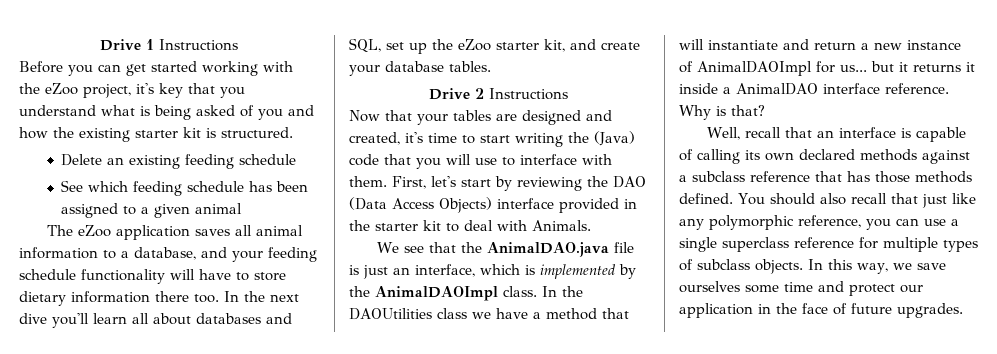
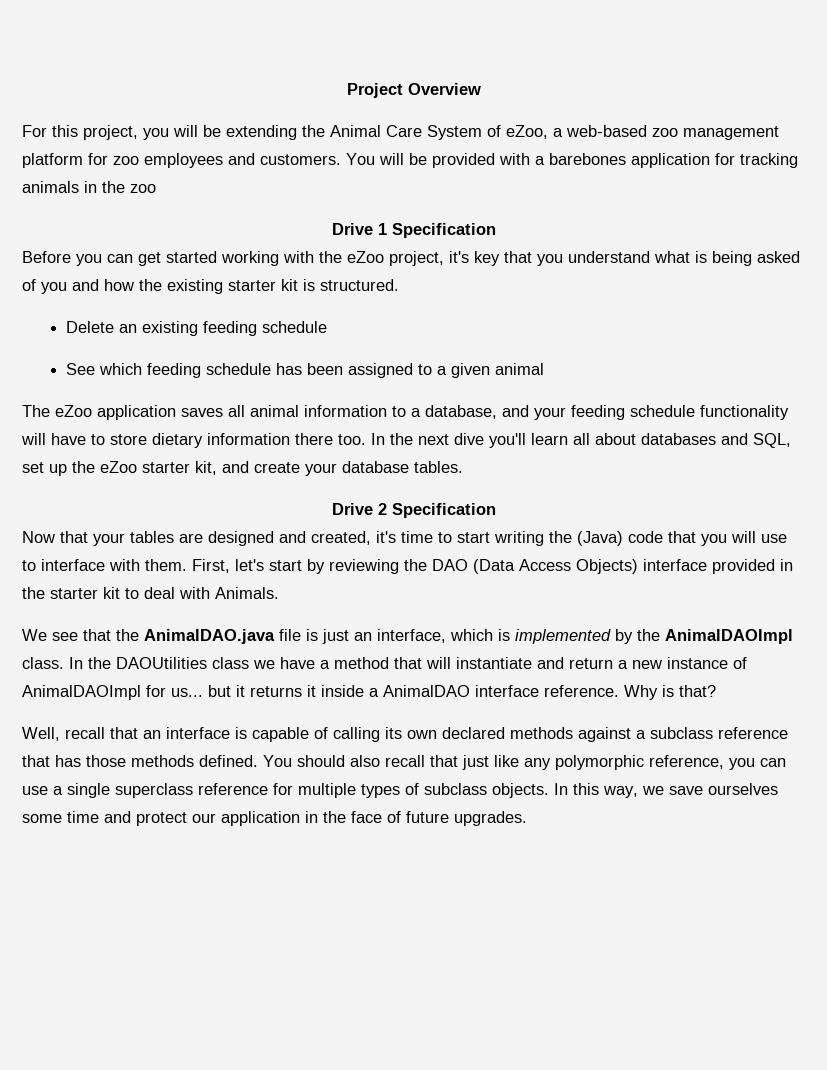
+ Project Overview
+ For this project, you will be extending the Animal Care System of eZoo, a web-based zoo management platform for zoo employees and customers. You will be provided with a barebones application for tracking animals in the zoo
- Drive 1 Instructions
+ Drive 1 Specification
- Drive 2 Instructions
+ Drive 2 Specification

